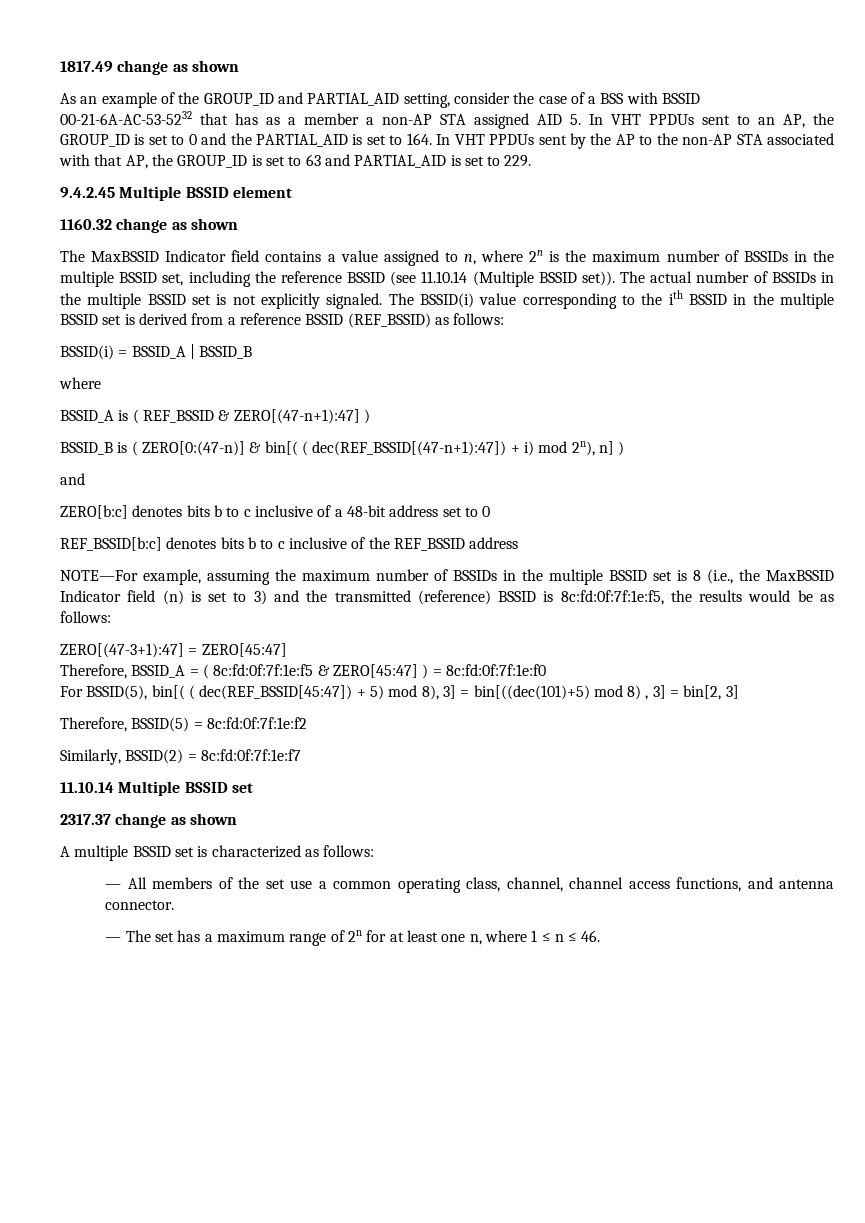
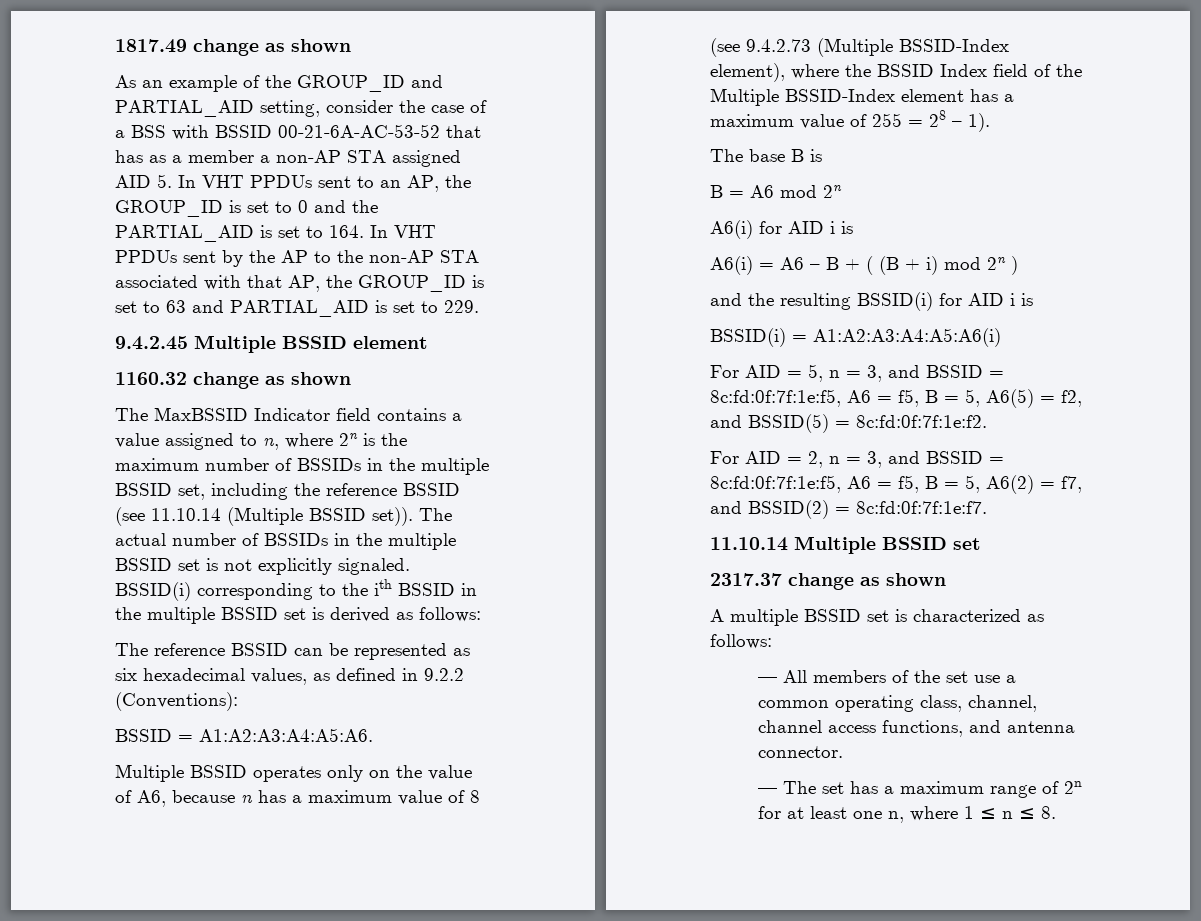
- As an example of the GROUP_ID and PARTIAL_AID setting, consider the case of a BSS with BSSID 00-21-6A-AC-53-5232 that has as a member a non-AP STA assigned AID 5. In VHT PPDUs sent to an AP, the GROUP_ID is set to 0 and the PARTIAL_AID is set to 164. In VHT PPDUs sent by the AP to the non-AP STA associated with that AP, the GROUP_ID is set to 63 and PARTIAL_AID is set to 229.
+ As an example of the GROUP_ID and PARTIAL_AID setting, consider the case of a BSS with BSSID 00-21-6A-AC-53-52 that has as a member a non-AP STA assigned AID 5. In VHT PPDUs sent to an AP, the GROUP_ID is set to 0 and the PARTIAL_AID is set to 164. In VHT PPDUs sent by the AP to the non-AP STA associated with that AP, the GROUP_ID is set to 63 and PARTIAL_AID is set to 229.
- The BSSID(i) value corresponding to the ith BSSID in the multiple BSSID set is derived from a reference BSSID (REF_BSSID) as follows:
- BSSID(i) = BSSID_A | BSSID_B
- where
- BSSID_A is ( REF_BSSID & ZERO[(47-n+1):47] )
- BSSID_B is ( ZERO[0:(47-n)] & bin[( ( dec(REF_BSSID[(47-n+1):47]) + i) mod 2n), n] )
- and
- ZERO[b:c] denotes bits b to c inclusive of a 48-bit address set to 0
- REF_BSSID[b:c] denotes bits b to c inclusive of the REF_BSSID address
- NOTE—For example, assuming the maximum number of BSSIDs in the multiple BSSID set is 8 (i.e., the MaxBSSID Indicator field (n) is set to 3) and the transmitted (reference) BSSID is 8c:fd:0f:7f:1e:f5, the results would be as follows:
- ZERO[(47-3+1):47] = ZERO[45:47]
- Therefore, BSSID_A = ( 8c:fd:0f:7f:1e:f5 & ZERO[45:47] ) = 8c:fd:0f:7f:1e:f0
- For BSSID(5), bin[( ( dec(REF_BSSID[45:47]) + 5) mod 8), 3] = bin[((dec(101)+5) mod 8) , 3] = bin[2, 3]
- Therefore, BSSID(5) = 8c:fd:0f:7f:1e:f2
- Similarly, BSSID(2) = 8c:fd:0f:7f:1e:f7
+ BSSID(i) corresponding to the ith BSSID in the multiple BSSID set is derived as follows:
+ The reference BSSID can be represented as six hexadecimal values, as defined in 9.2.2 (Conventions):
+ BSSID = A1:A2:A3:A4:A5:A6.
+ Multiple BSSID operates only on the value of A6, because n has a maximum value of 8 (see 9.4.2.73 (Multiple BSSID-Index element), where the BSSID Index field of the Multiple BSSID-Index element has a maximum value of 255 = 28 – 1).
+ The base B is
+ B = A6 mod 2n
+ A6(i) for AID i is
+ A6(i) = A6 – B + ( (B + i) mod 2n )
+ and the resulting BSSID(i) for AID i is
+ BSSID(i) = A1:A2:A3:A4:A5:A6(i)
+ For AID = 5, n = 3, and BSSID = 8c:fd:0f:7f:1e:f5, A6 = f5, B = 5, A6(5) = f2, and BSSID(5) = 8c:fd:0f:7f:1e:f2.
+ For AID = 2, n = 3, and BSSID = 8c:fd:0f:7f:1e:f5, A6 = f5, B = 5, A6(2) = f7, and BSSID(2) = 8c:fd:0f:7f:1e:f7.
- — The set has a maximum range of 2n for at least one n, where 1 ≤ n ≤ 46.
+ — The set has a maximum range of 2n for at least one n, where 1 ≤ n ≤ 8.

